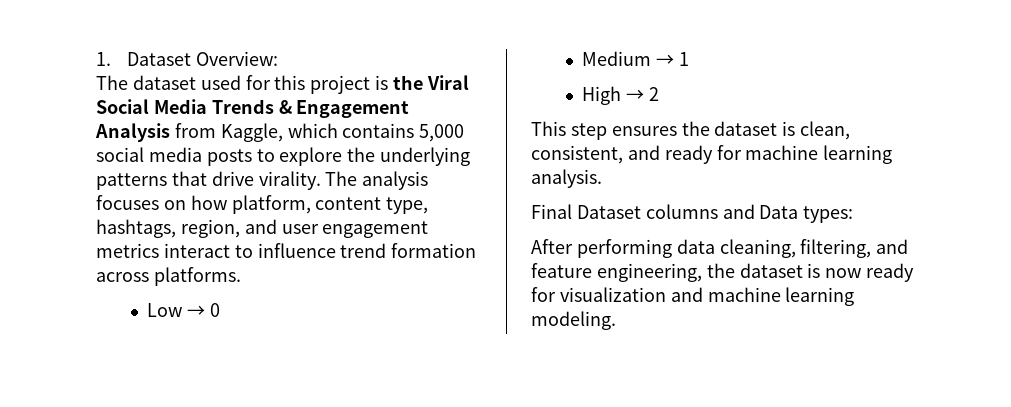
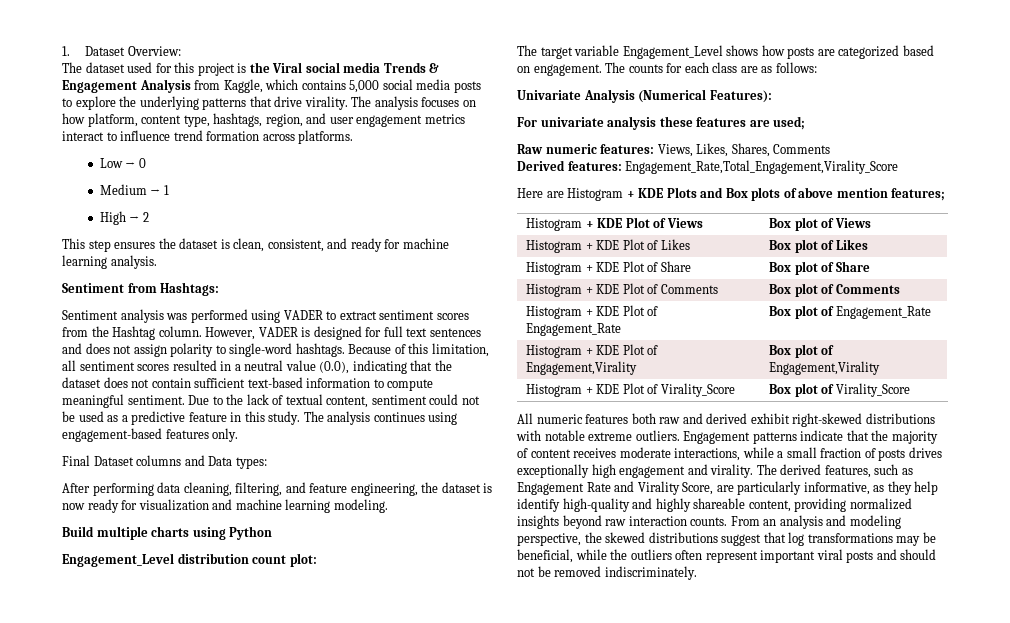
- The dataset used for this project is the Viral Social Media Trends & Engagement Analysis from Kaggle, which contains 5,000 social media posts to explore the underlying patterns that drive virality.
+ The dataset used for this project is the Viral social media Trends & Engagement Analysis from Kaggle, which contains 5,000 social media posts to explore the underlying patterns that drive virality.
+ Sentiment from Hashtags:
+ Sentiment analysis was performed using VADER to extract sentiment scores from the Hashtag column. However, VADER is designed for full text sentences and does not assign polarity to single-word hashtags. Because of this limitation, all sentiment scores resulted in a neutral value (0.0), indicating that the dataset does not contain sufficient text-based information to compute meaningful sentiment. Due to the lack of textual content, sentiment could not be used as a predictive feature in this study. The analysis continues using engagement-based features only.
+ Build multiple charts using Python
+ Engagement_Level distribution count plot:
+ The target variable Engagement_Level shows how posts are categorized based on engagement. The counts for each class are as follows:
+ Univariate Analysis (Numerical Features):
+ For univariate analysis these features are used;
+ Raw numeric features: Views, Likes, Shares, Comments
+ Derived features: Engagement_Rate,Total_Engagement,Virality_Score
+ Here are Histogram + KDE Plots and Box plots of above mention features;
+ Histogram + KDE Plot of Views | Box plot of Views
+ Histogram + KDE Plot of Likes | Box plot of Likes
+ Histogram + KDE Plot of Share | Box plot of Share
+ Histogram + KDE Plot of Comments | Box plot of Comments
+ Histogram + KDE Plot of Engagement_Rate | Box plot of Engagement_Rate
+ Histogram + KDE Plot of Engagement,Virality | Box plot of Engagement,Virality
+ Histogram + KDE Plot of Virality_Score | Box plot of Virality_Score
+ All numeric features both raw and derived exhibit right-skewed distributions with notable extreme outliers. Engagement patterns indicate that the majority of content receives moderate interactions, while a small fraction of posts drives exceptionally high engagement and virality. The derived features, such as Engagement Rate and Virality Score, are particularly informative, as they help identify high-quality and highly shareable content, providing normalized insights beyond raw interaction counts. From an analysis and modeling perspective, the skewed distributions suggest that log transformations may be beneficial, while the outliers often represent important viral posts and should not be removed indiscriminately.

